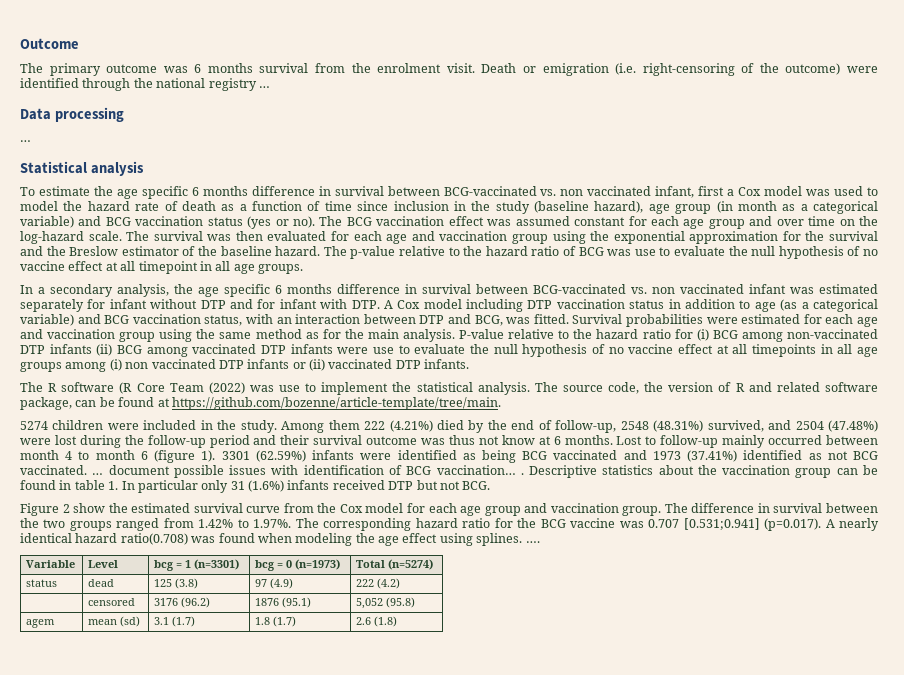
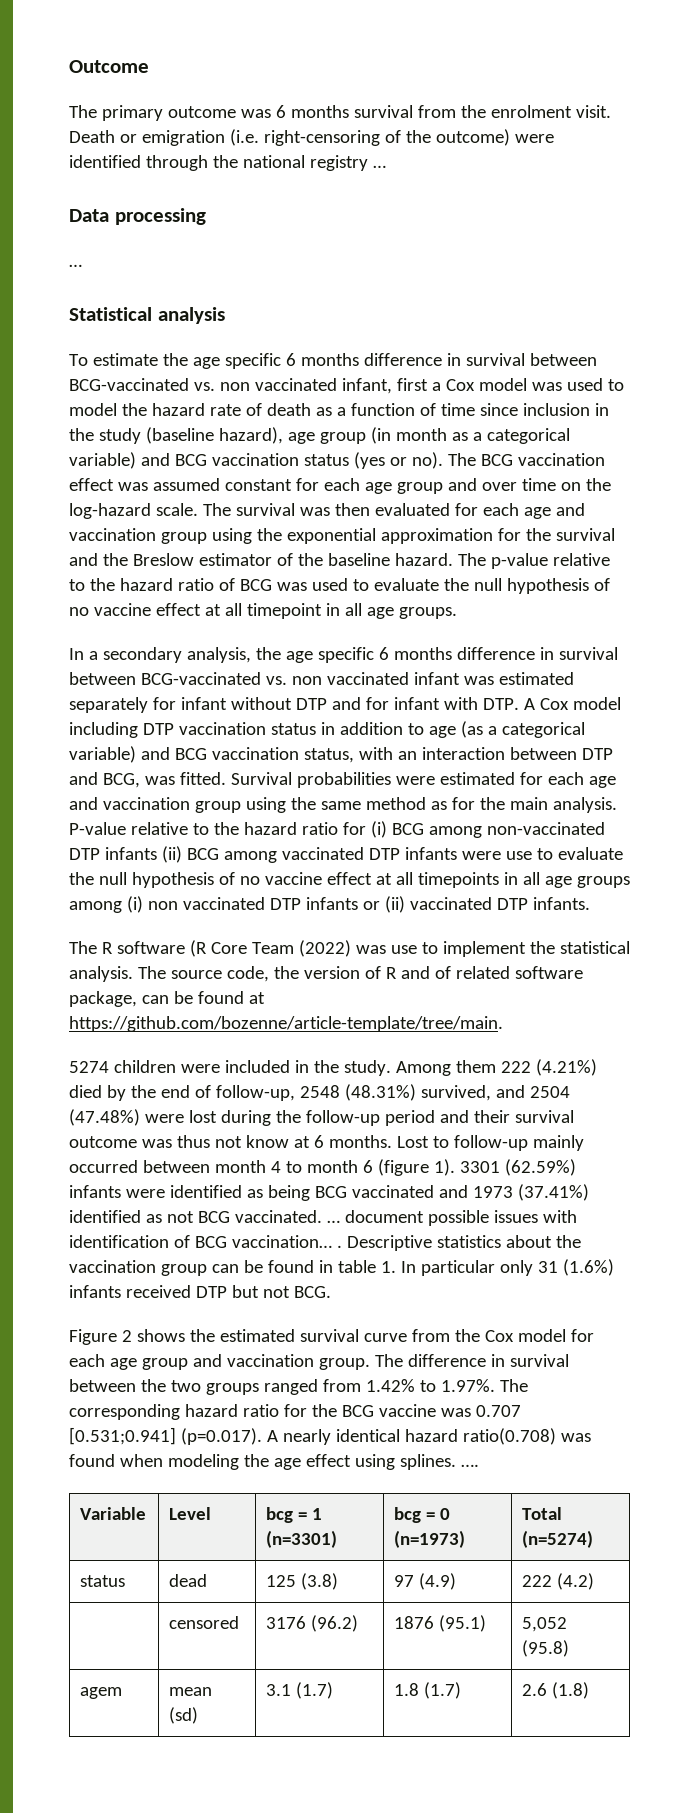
- The p-value relative to the hazard ratio of BCG was use to evaluate the null hypothesis of no vaccine effect at all timepoint in all age groups.
+ The p-value relative to the hazard ratio of BCG was used to evaluate the null hypothesis of no vaccine effect at all timepoint in all age groups.
- The source code, the version of R and related software package, can be found at https://github.com/bozenne/article-template/tree/main.
+ The source code, the version of R and of related software package, can be found at https://github.com/bozenne/article-template/tree/main.
- Figure 2 show the estimated survival curve from the Cox model for each age group and vaccination group.
+ Figure 2 shows the estimated survival curve from the Cox model for each age group and vaccination group.

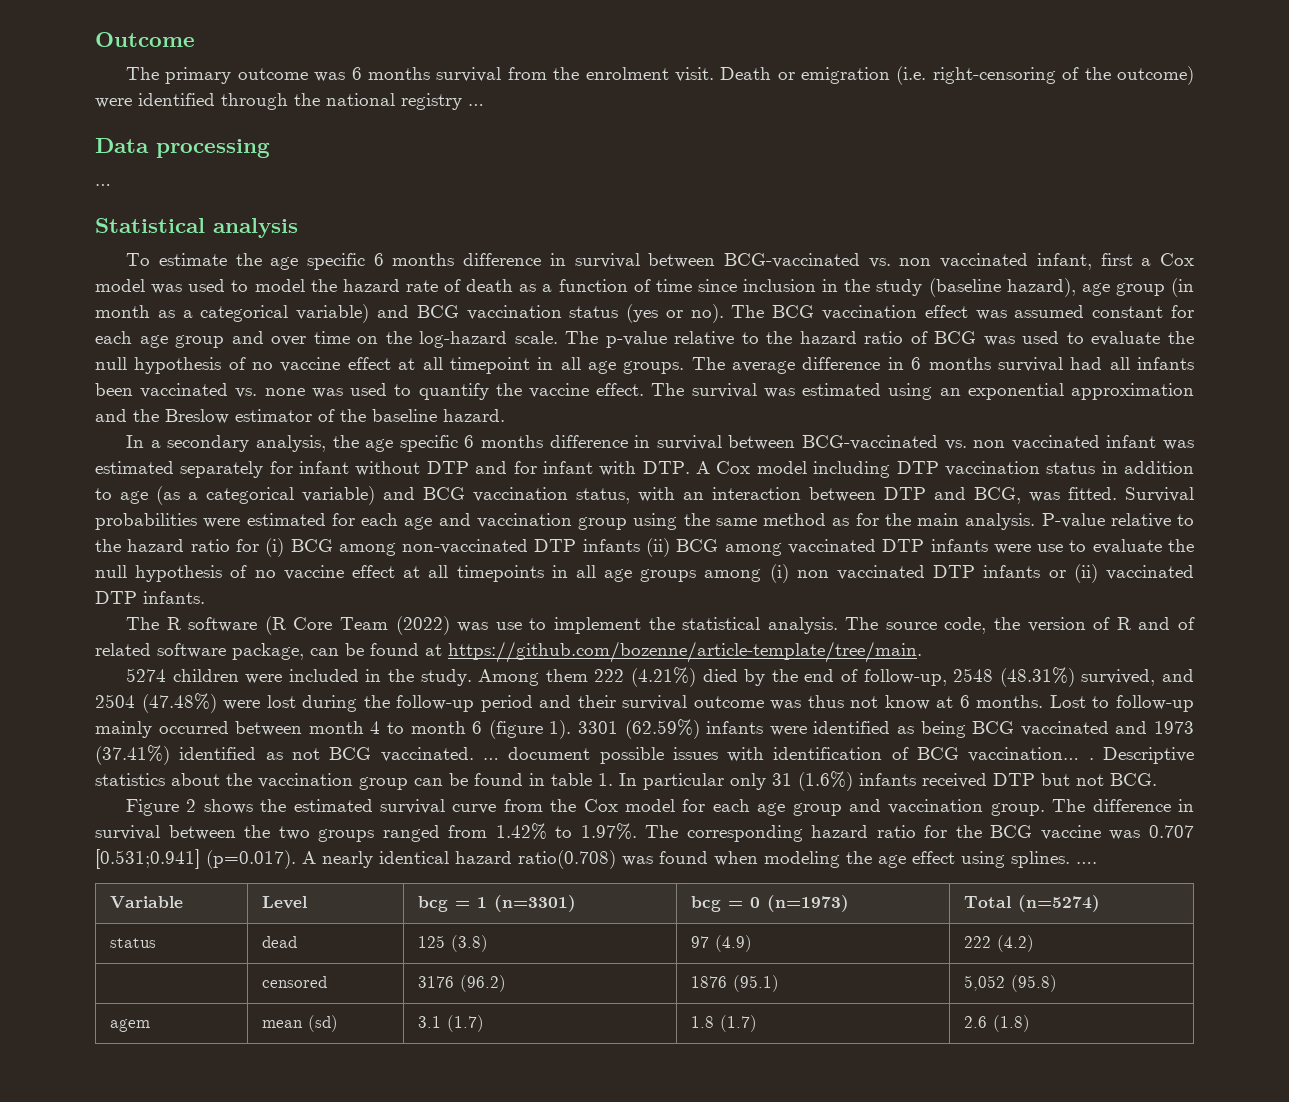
- The survival was then evaluated for each age and vaccination group using the exponential approximation for the survival and the Breslow estimator of the baseline hazard. The p-value relative to the hazard ratio of BCG was used to evaluate the null hypothesis of no vaccine effect at all timepoint in all age groups.
+ The p-value relative to the hazard ratio of BCG was used to evaluate the null hypothesis of no vaccine effect at all timepoint in all age groups. The average difference in 6 months survival had all infants been vaccinated vs. none was used to quantify the vaccine effect. The survival was estimated using an exponential approximation and the Breslow estimator of the baseline hazard.

